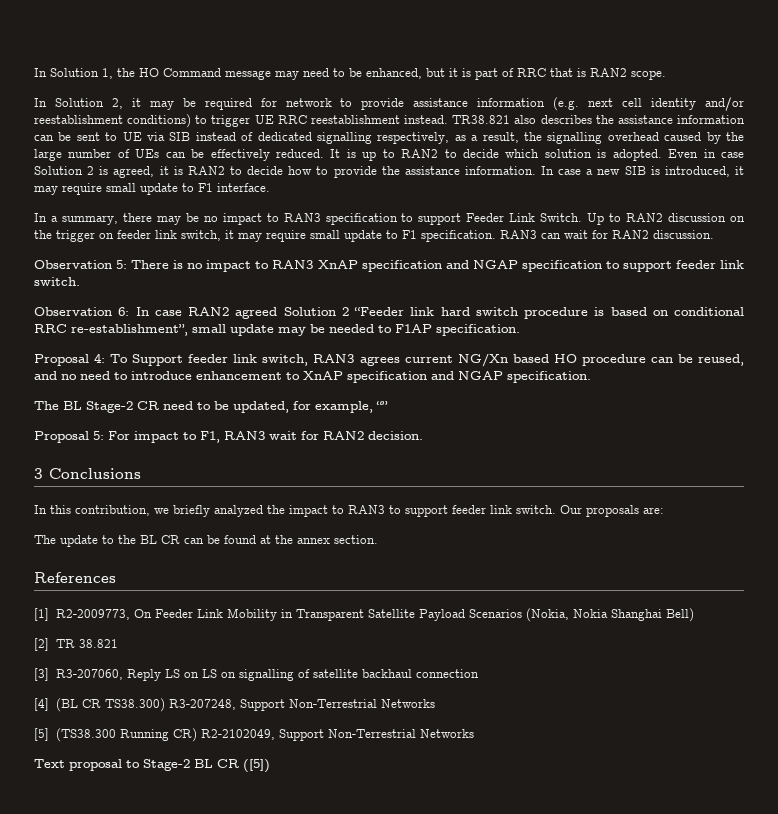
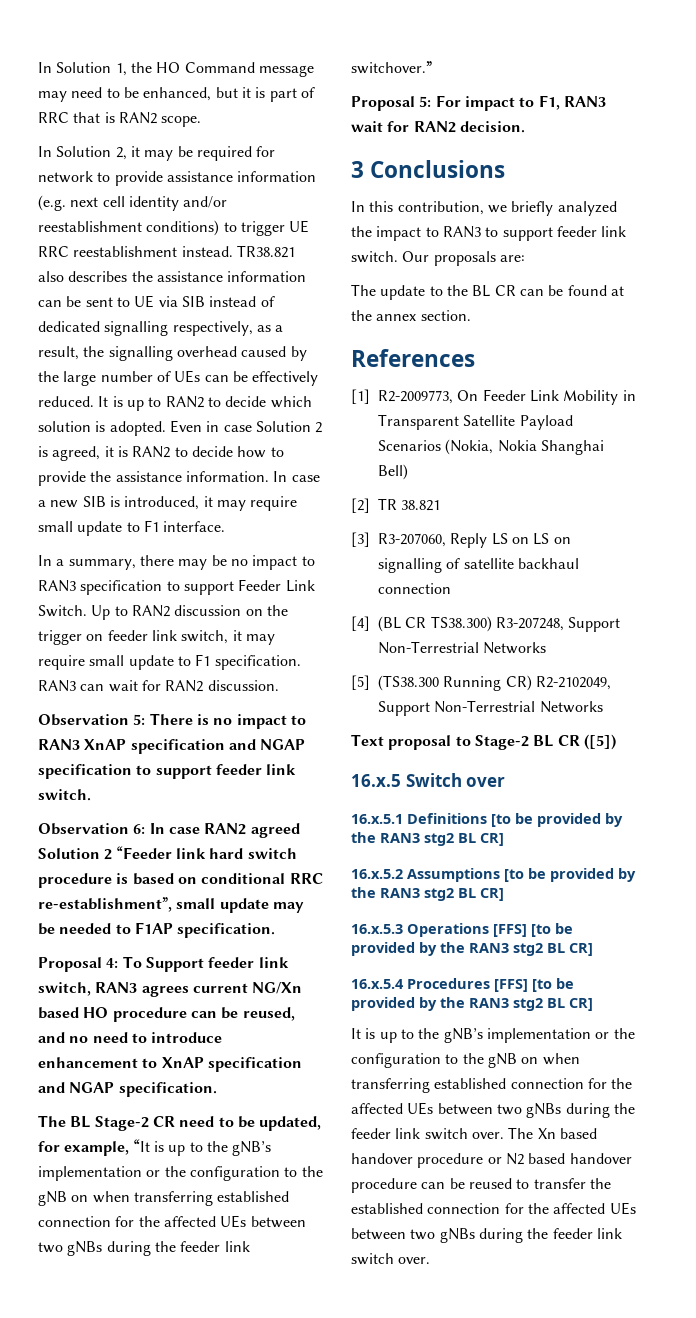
- The BL Stage-2 CR need to be updated, for example, “”
+ The BL Stage-2 CR need to be updated, for example, “It is up to the gNB’s implementation or the configuration to the gNB on when transferring established connection for the affected UEs between two gNBs during the feeder link switchover.”
+ 16.x.5 Switch over
+ 16.x.5.1 Definitions [to be provided by the RAN3 stg2 BL CR]
+ 16.x.5.2 Assumptions [to be provided by the RAN3 stg2 BL CR]
+ 16.x.5.3 Operations [FFS] [to be provided by the RAN3 stg2 BL CR]
+ 16.x.5.4 Procedures [FFS] [to be provided by the RAN3 stg2 BL CR]
+ It is up to the gNB’s implementation or the configuration to the gNB on when transferring established connection for the affected UEs between two gNBs during the feeder link switch over. The Xn based handover procedure or N2 based handover procedure can be reused to transfer the established connection for the affected UEs between two gNBs during the feeder link switch over.

